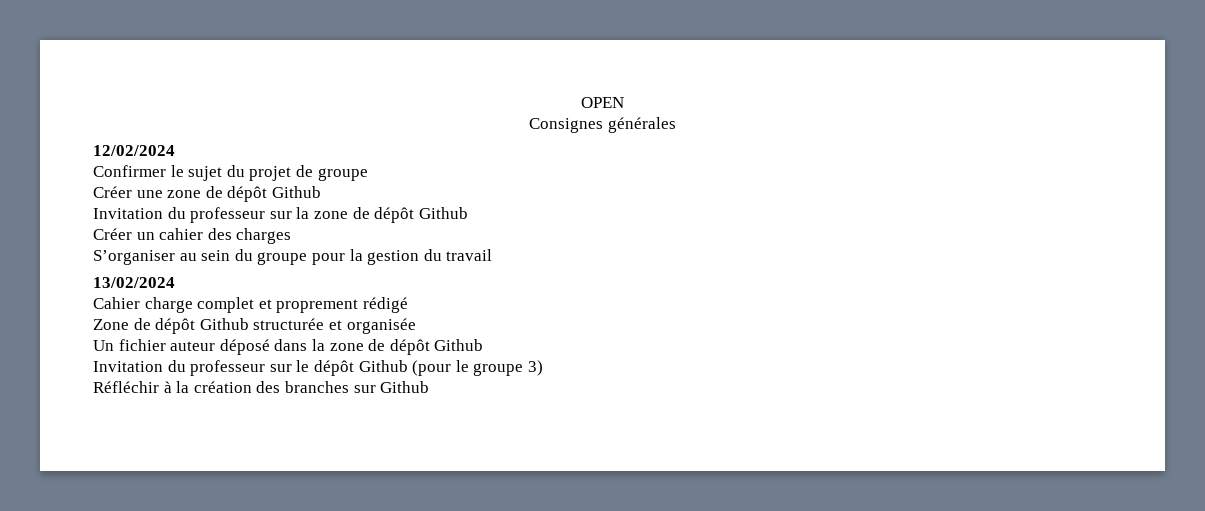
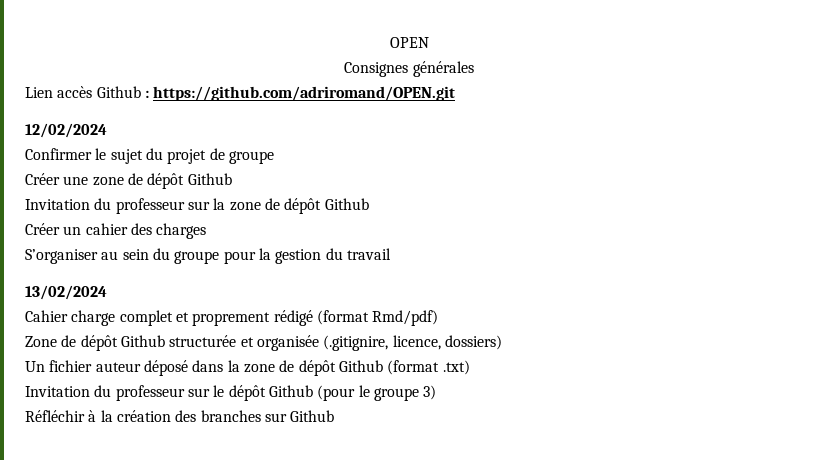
+ Lien accès Github : https://github.com/adriromand/OPEN.git
- Cahier charge complet et proprement rédigé
+ Cahier charge complet et proprement rédigé (format Rmd/pdf)
- Zone de dépôt Github structurée et organisée
+ Zone de dépôt Github structurée et organisée (.gitignire, licence, dossiers)
- Un fichier auteur déposé dans la zone de dépôt Github
+ Un fichier auteur déposé dans la zone de dépôt Github (format .txt)

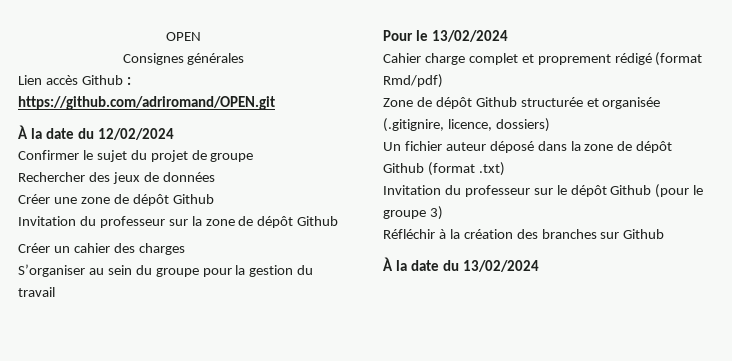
- 12/02/2024
+ À la date du 12/02/2024
+ Rechercher des jeux de données
- 13/02/2024
+ Pour le 13/02/2024
+ À la date du 13/02/2024

